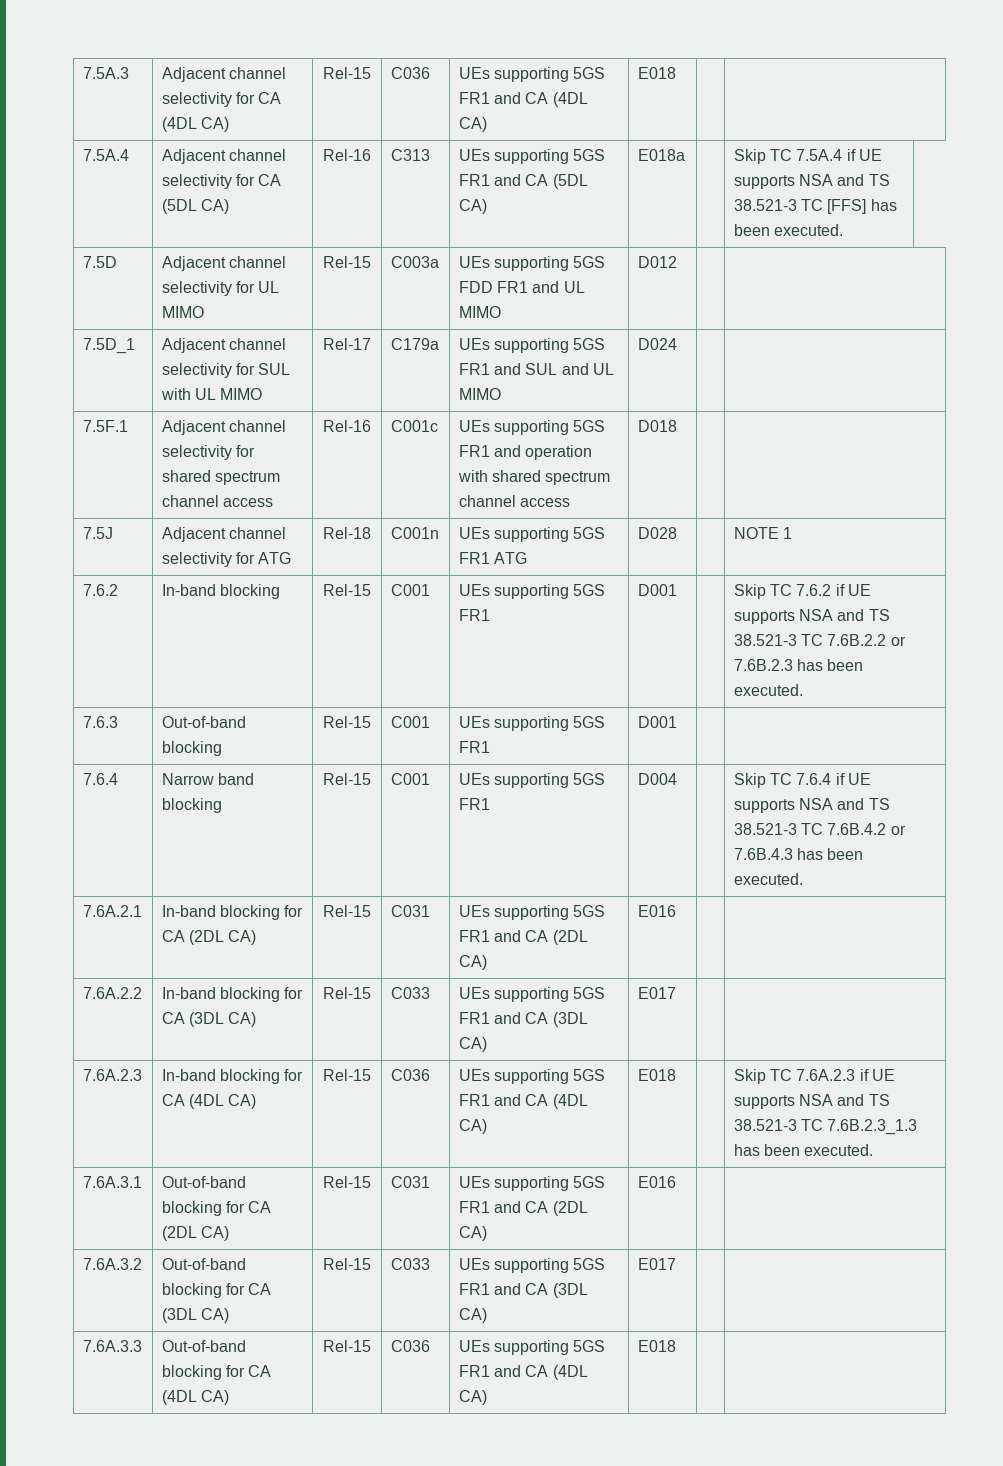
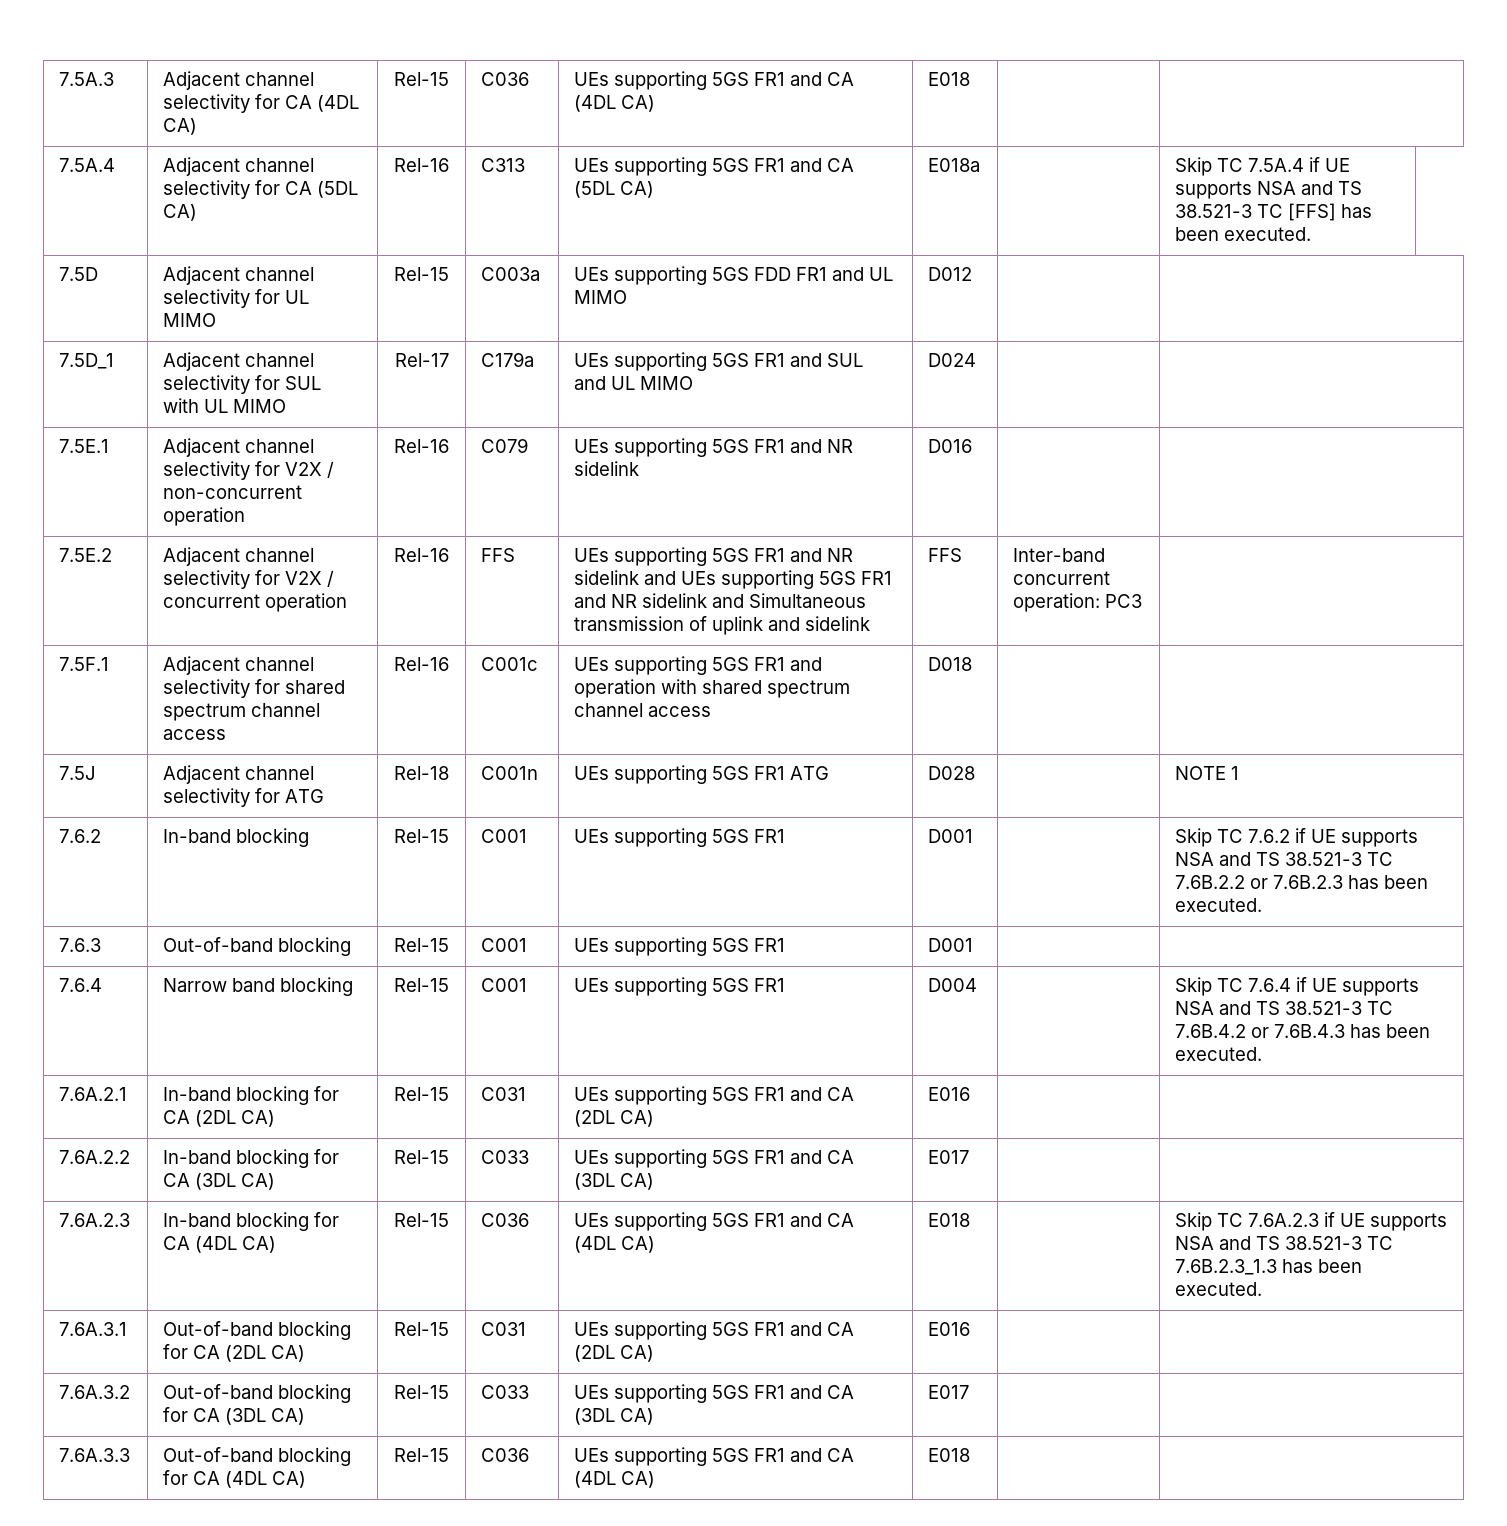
+ 7.5E.1 | Adjacent channel selectivity for V2X / non-concurrent operation | Rel-16 | C079 | UEs supporting 5GS FR1 and NR sidelink | D016 | |
+ 7.5E.2 | Adjacent channel selectivity for V2X / concurrent operation | Rel-16 | FFS | UEs supporting 5GS FR1 and NR sidelink and UEs supporting 5GS FR1 and NR sidelink and Simultaneous transmission of uplink and sidelink | FFS | Inter-band concurrent operation: PC3 |

